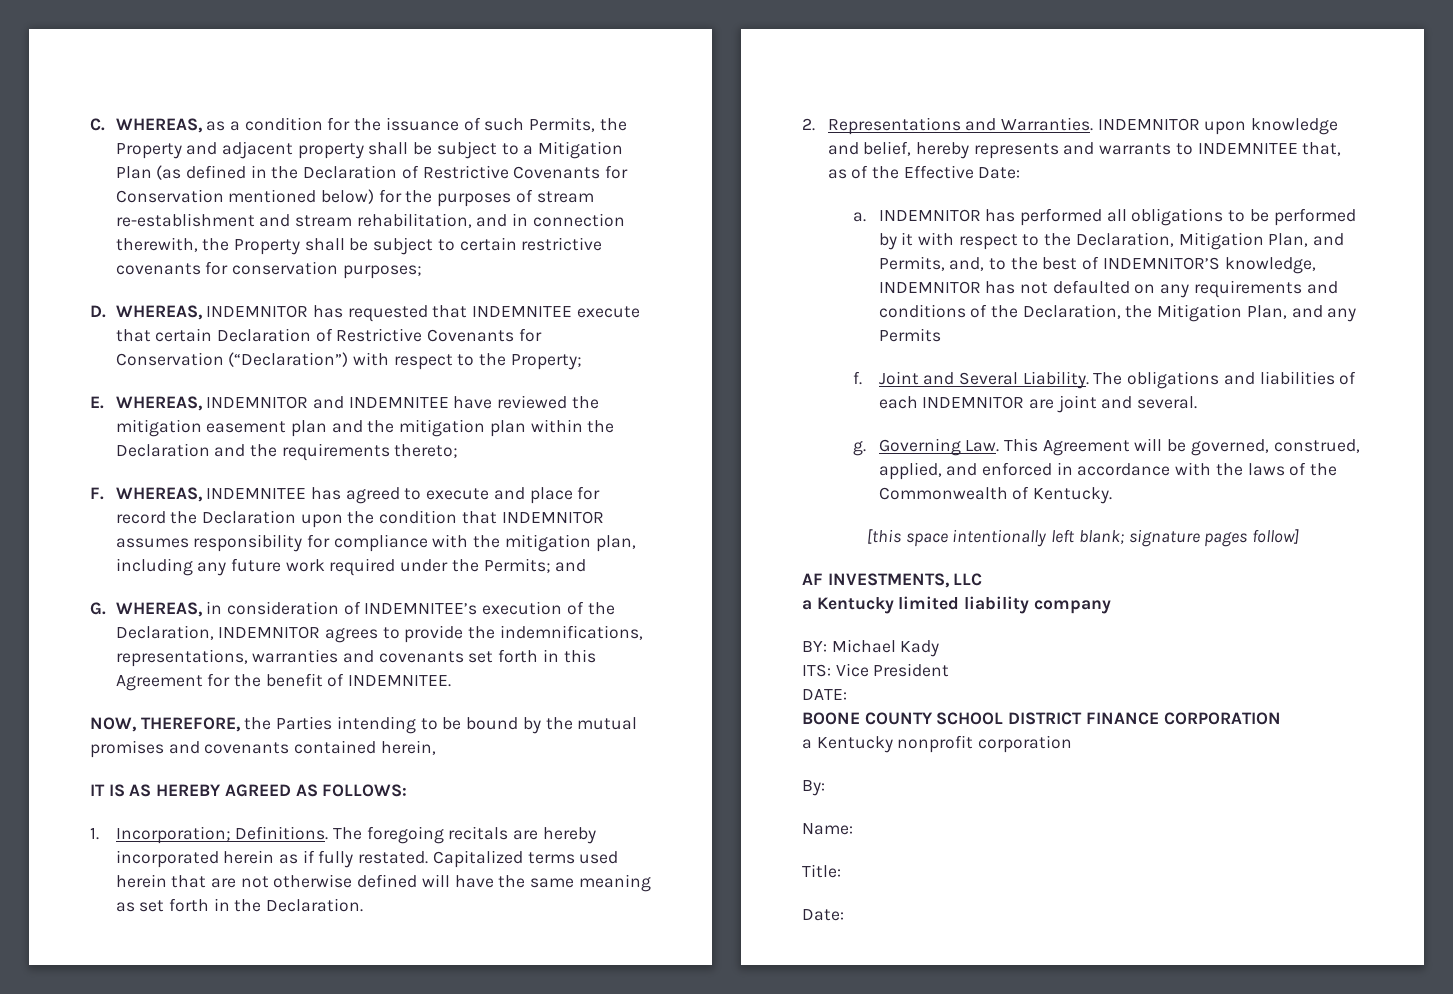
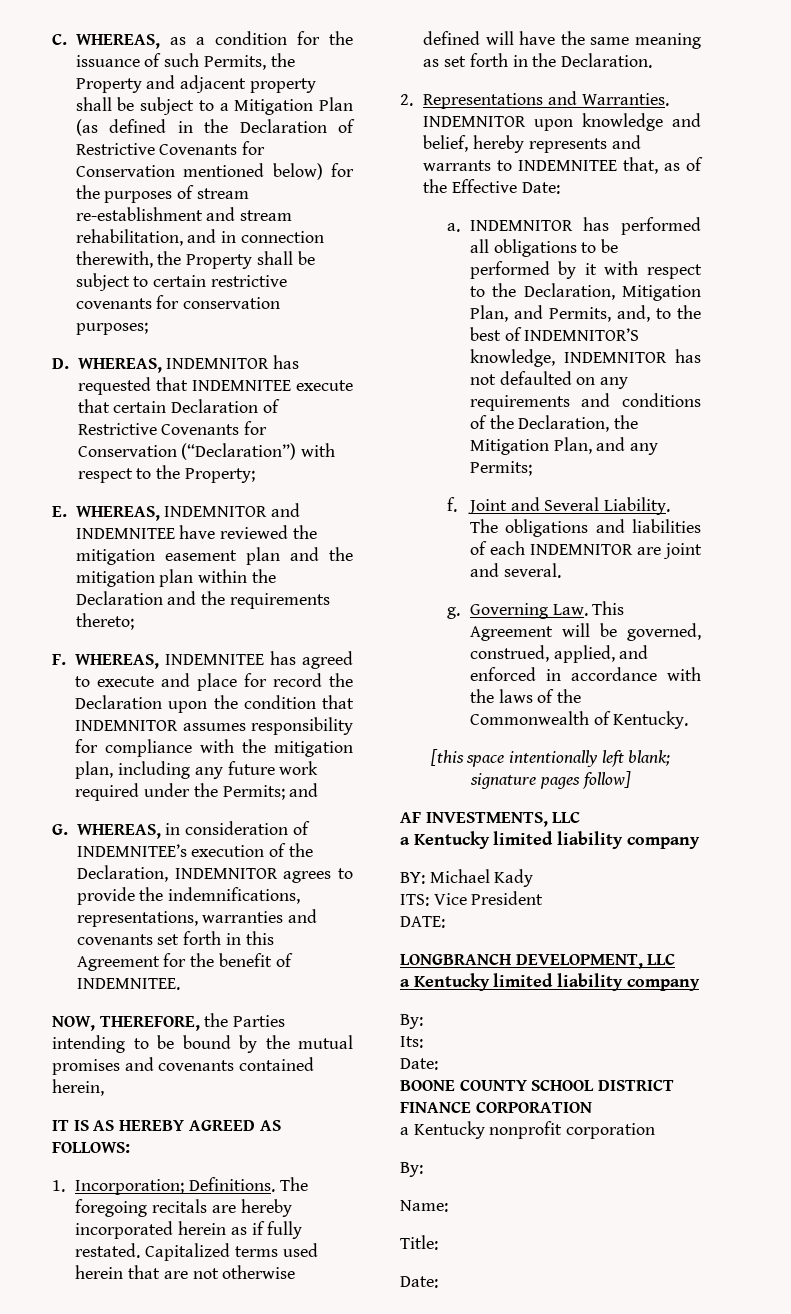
- INDEMNITOR has performed all obligations to be performed by it with respect to the Declaration, Mitigation Plan, and Permits, and, to the best of INDEMNITOR’S knowledge, INDEMNITOR has not defaulted on any requirements and conditions of the Declaration, the Mitigation Plan, and any Permits
+ INDEMNITOR has performed all obligations to be performed by it with respect to the Declaration, Mitigation Plan, and Permits, and, to the best of INDEMNITOR’S knowledge, INDEMNITOR has not defaulted on any requirements and conditions of the Declaration, the Mitigation Plan, and any Permits;
+ LONGBRANCH DEVELOPMENT, LLC
+ a Kentucky limited liability company
+ By:
+ Its:
+ Date:

